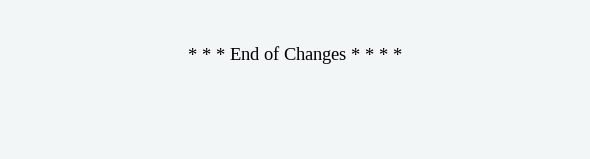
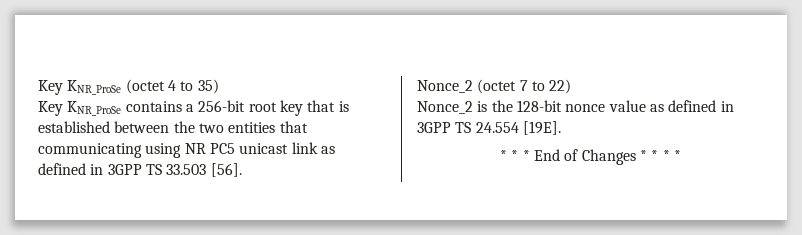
+ Key KNR_ProSe (octet 4 to 35)
+ Key KNR_ProSe contains a 256-bit root key that is established between the two entities that communicating using NR PC5 unicast link as defined in 3GPP TS 33.503 [56].
+ Nonce_2 (octet 7 to 22)
+ Nonce_2 is the 128-bit nonce value as defined in 3GPP TS 24.554 [19E].

